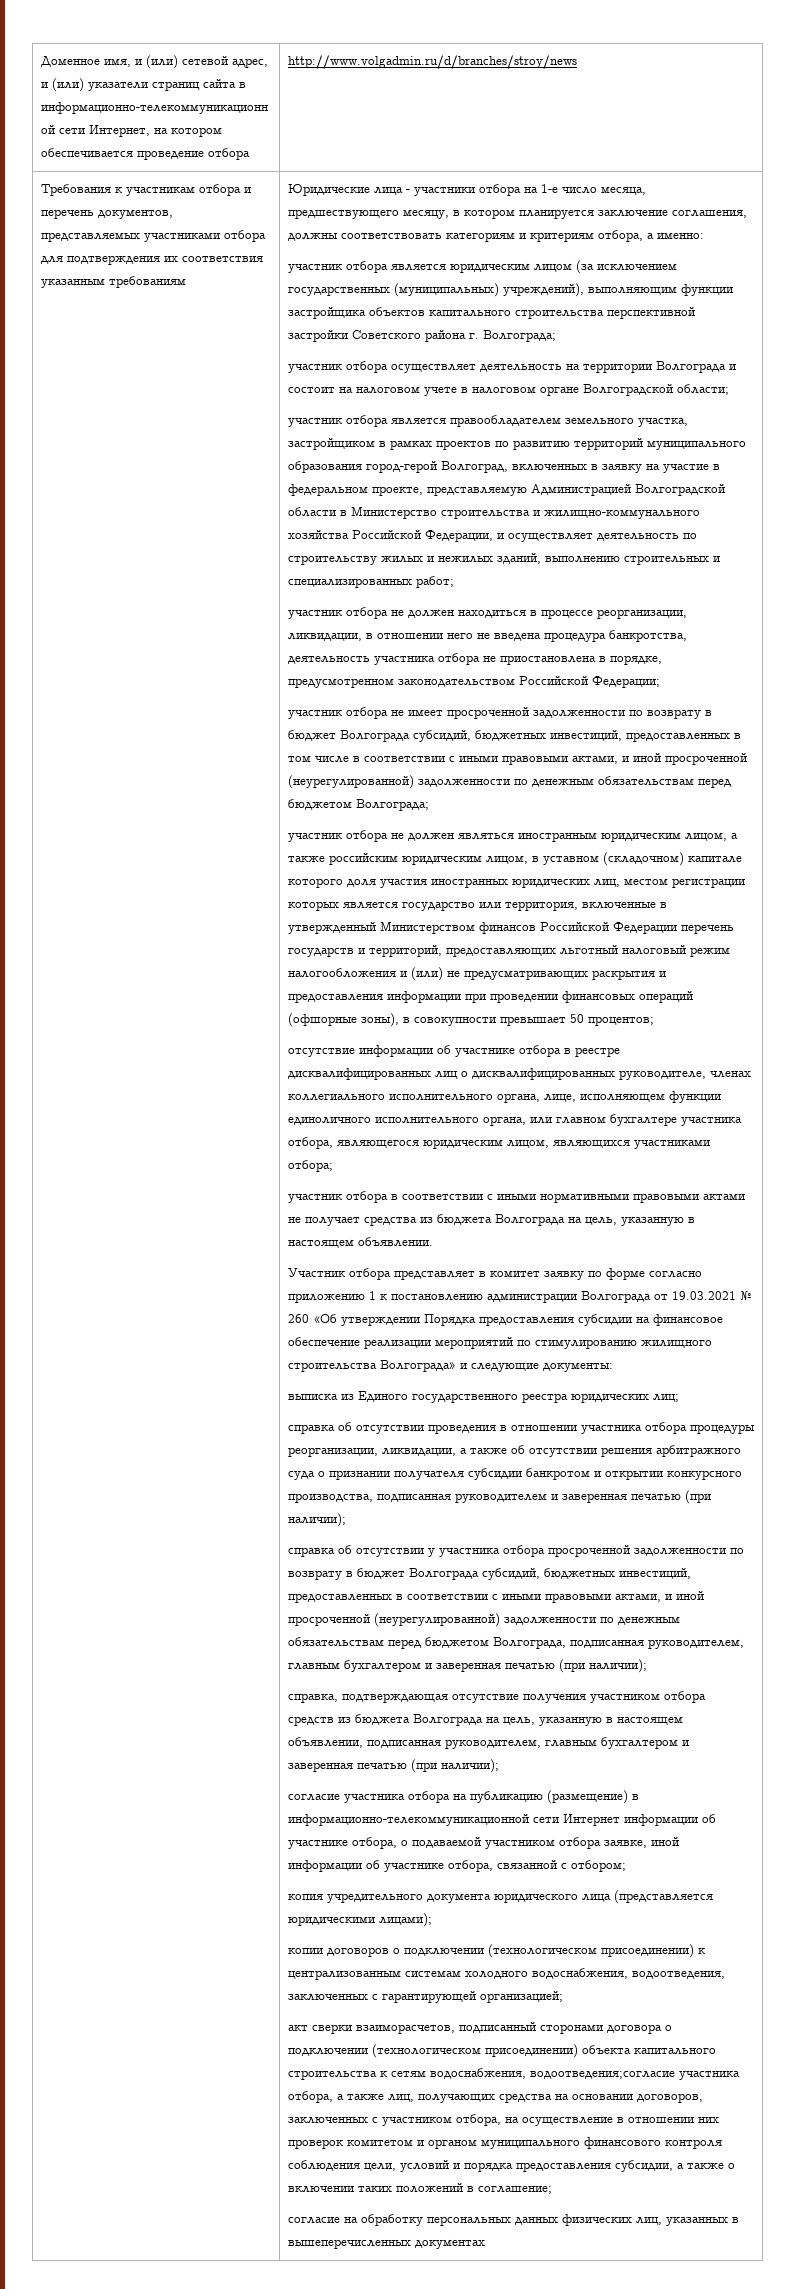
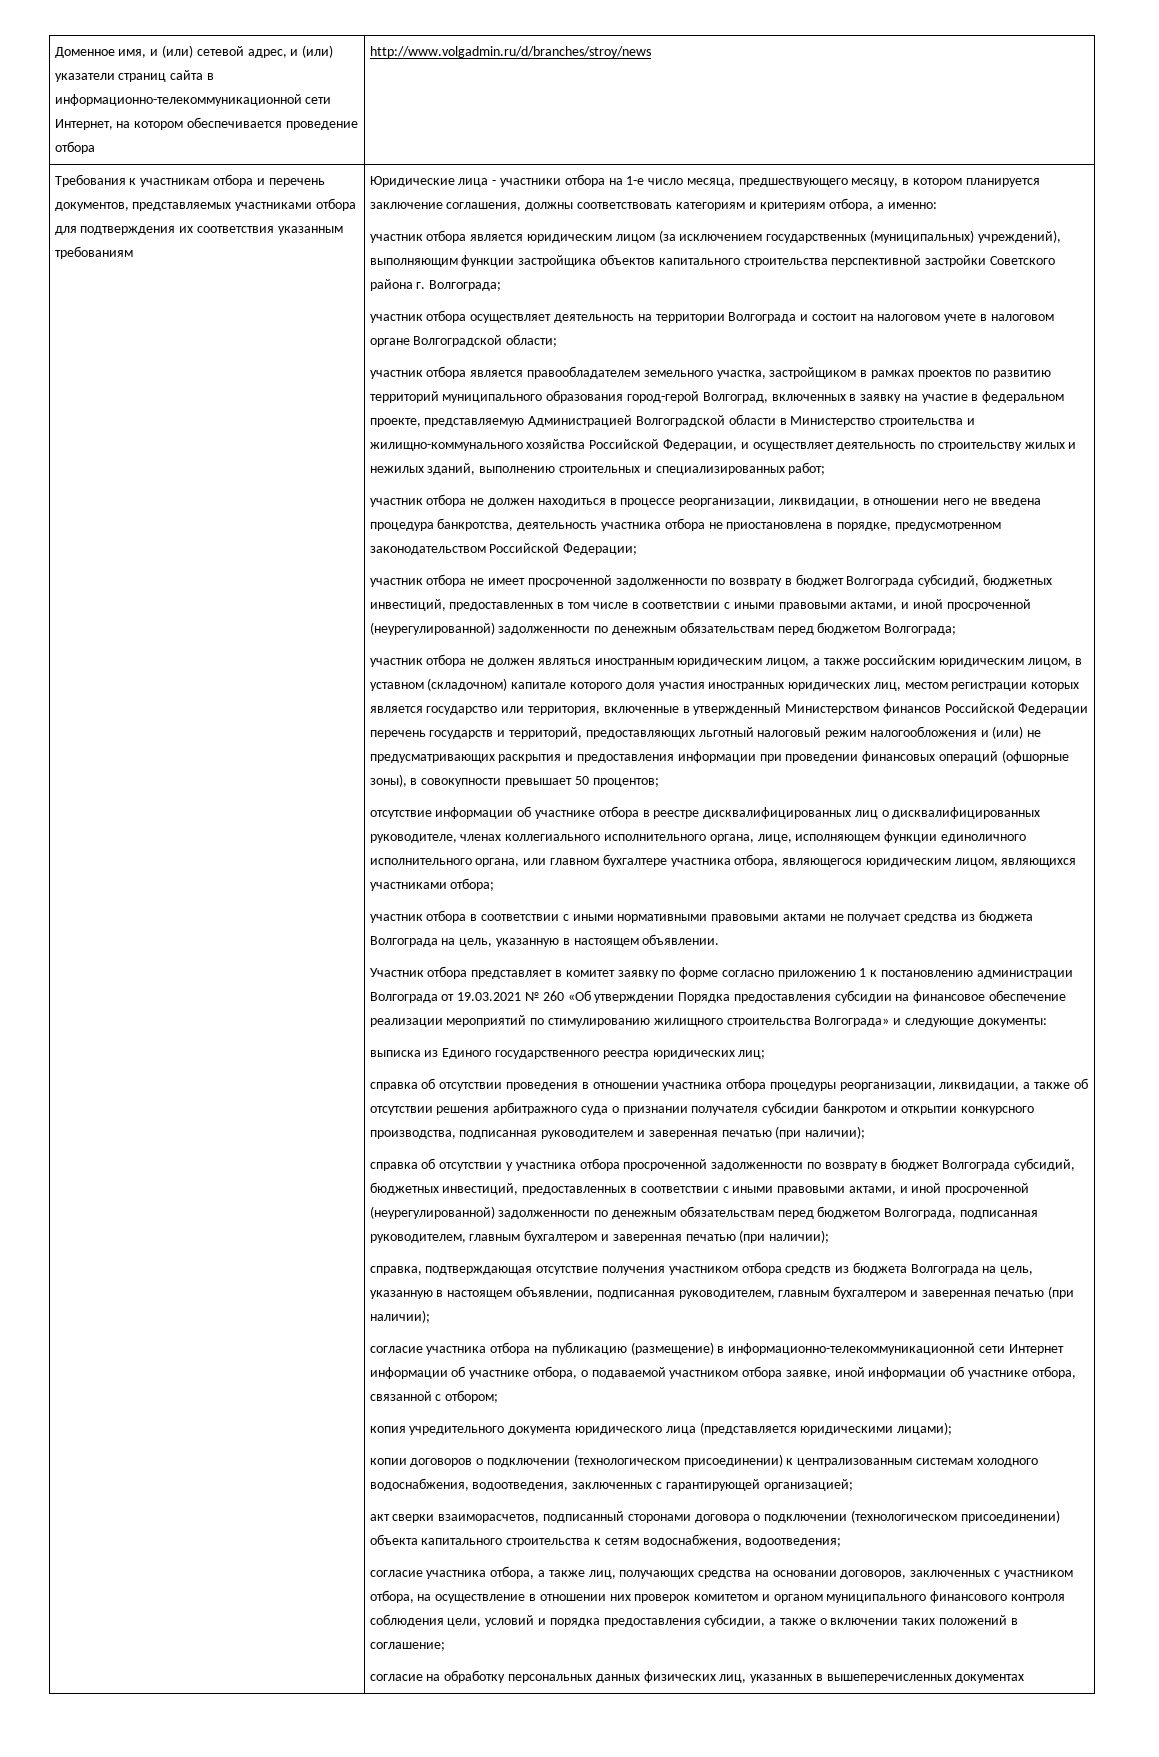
- акт сверки взаиморасчетов, подписанный сторонами договора о подключении (технологическом присоединении) объекта капитального строительства к сетям водоснабжения, водоотведения;согласие участника отбора, а также лиц, получающих средства на основании договоров, заключенных с участником отбора, на осуществление в отношении них проверок комитетом и органом муниципального финансового контроля соблюдения цели, условий и порядка предоставления субсидии, а также о включении таких положений в соглашение;
+ акт сверки взаиморасчетов, подписанный сторонами договора о подключении (технологическом присоединении) объекта капитального строительства к сетям водоснабжения, водоотведения;
+ согласие участника отбора, а также лиц, получающих средства на основании договоров, заключенных с участником отбора, на осуществление в отношении них проверок комитетом и органом муниципального финансового контроля соблюдения цели, условий и порядка предоставления субсидии, а также о включении таких положений в соглашение;

